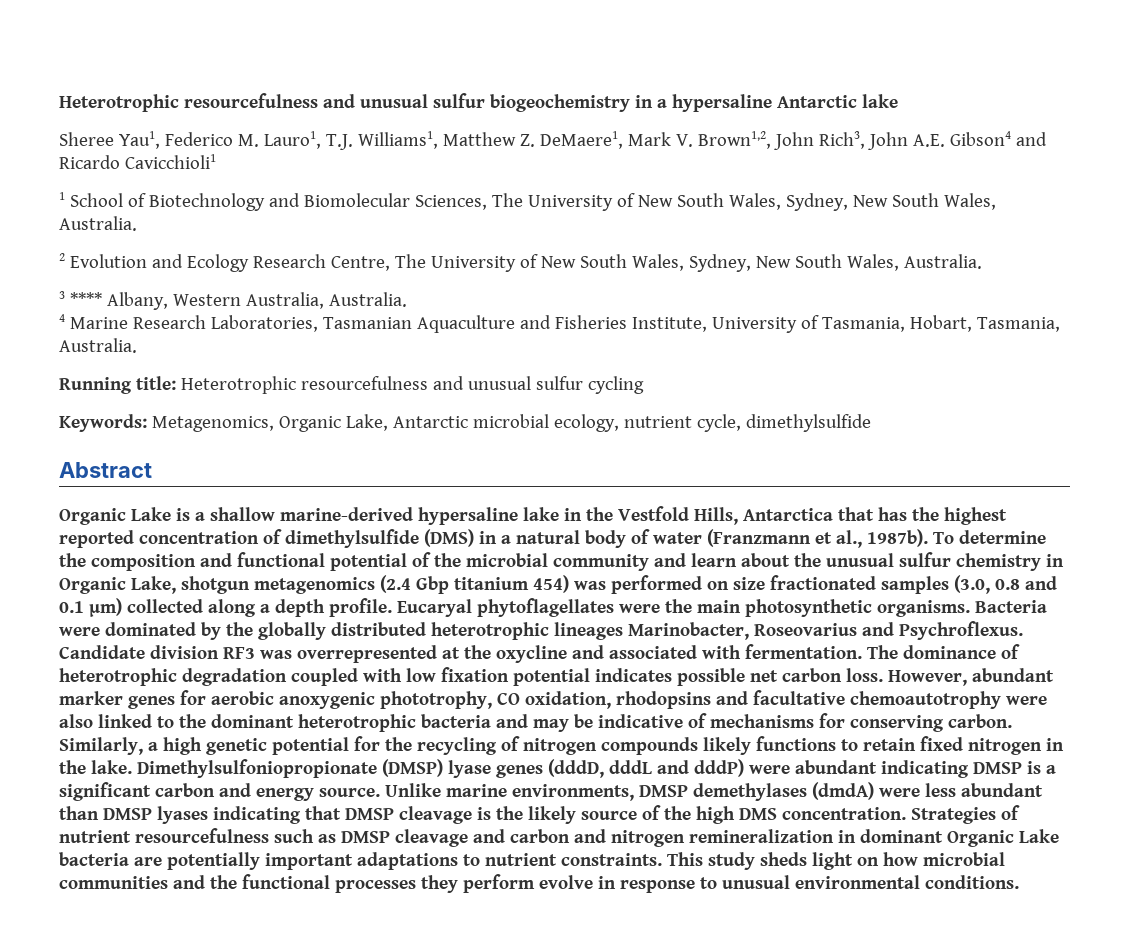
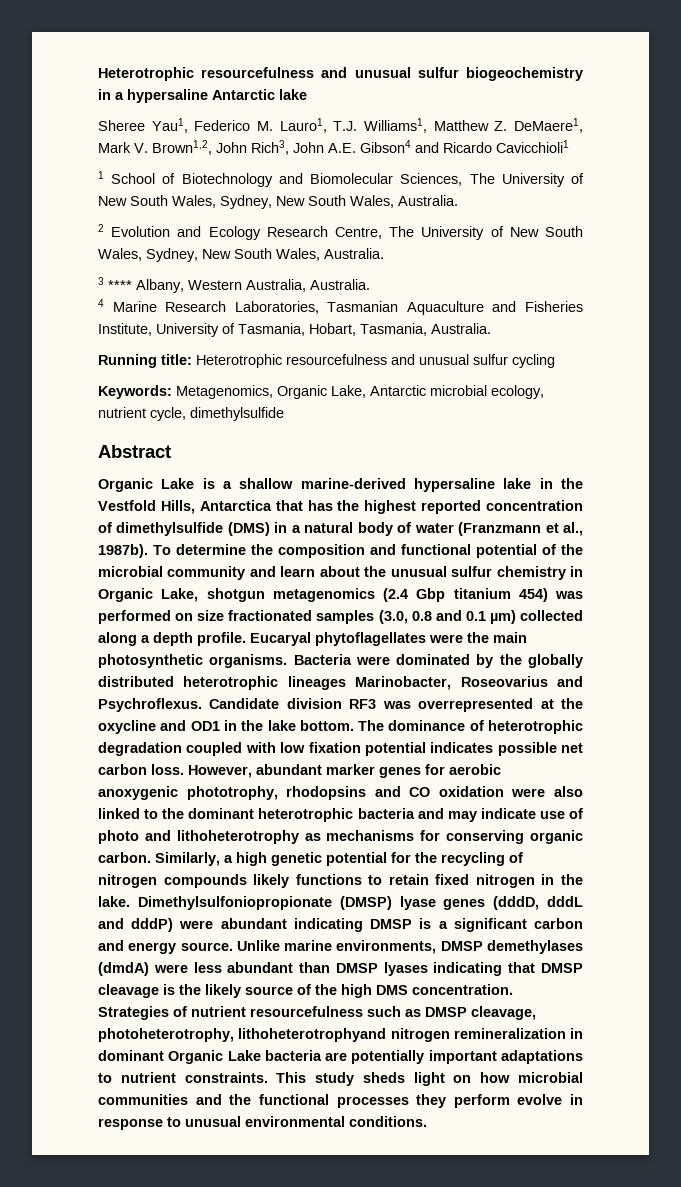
- Candidate division RF3 was overrepresented at the oxycline and associated with fermentation.
+ Candidate division RF3 was overrepresented at the oxycline and OD1 in the lake bottom.
- However, abundant marker genes for aerobic anoxygenic phototrophy, CO oxidation, rhodopsins and facultative chemoautotrophy were also linked to the dominant heterotrophic bacteria and may be indicative of mechanisms for conserving carbon.
+ However, abundant marker genes for aerobic anoxygenic phototrophy, rhodopsins and CO oxidation were also linked to the dominant heterotrophic bacteria and may indicate use of photo and lithoheterotrophy as mechanisms for conserving organic carbon.
- Strategies of nutrient resourcefulness such as DMSP cleavage and carbon and nitrogen remineralization in dominant Organic Lake bacteria are potentially important adaptations to nutrient constraints.
+ Strategies of nutrient resourcefulness such as DMSP cleavage, photoheterotrophy, lithoheterotrophyand nitrogen remineralization in dominant Organic Lake bacteria are potentially important adaptations to nutrient constraints.

